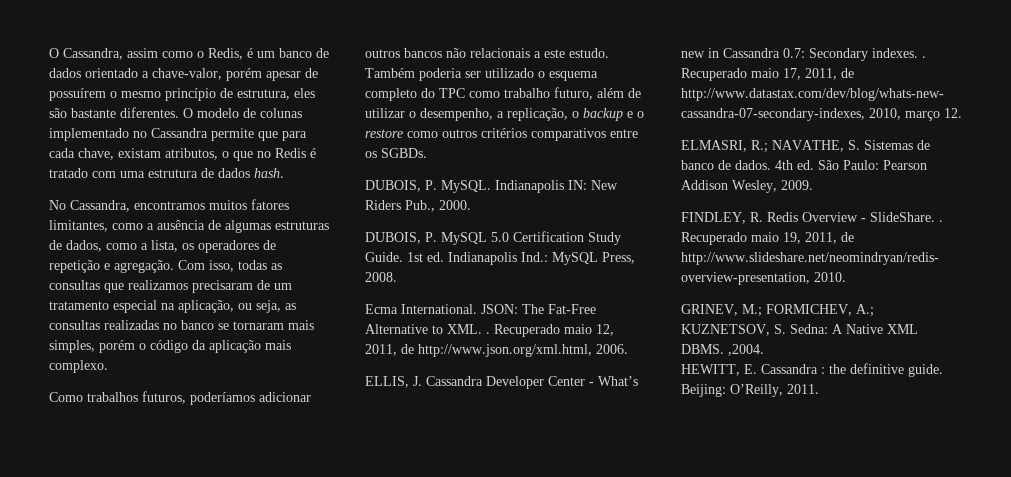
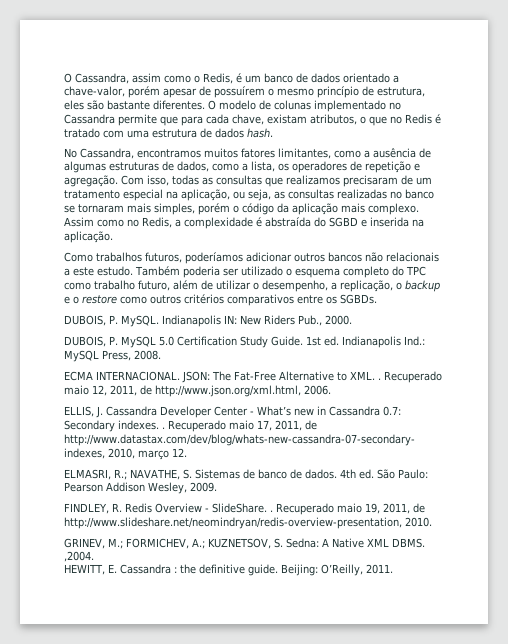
+ Assim como no Redis, a complexidade é abstraída do SGBD e inserida na aplicação.
- Ecma International.
+ ECMA INTERNACIONAL.

